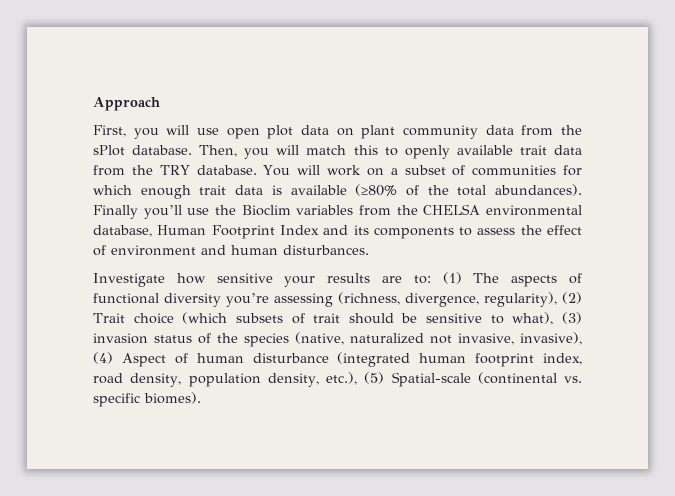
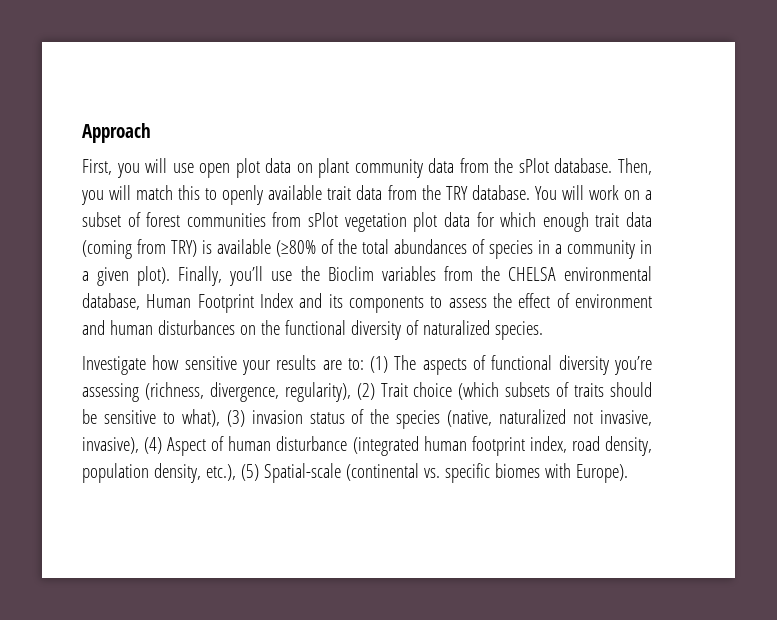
- You will work on a subset of communities for which enough trait data is available (≥80% of the total abundances). Finally you’ll use the Bioclim variables from the CHELSA environmental database, Human Footprint Index and its components to assess the effect of environment and human disturbances.
+ You will work on a subset of forest communities from sPlot vegetation plot data for which enough trait data (coming from TRY) is available (≥80% of the total abundances of species in a community in a given plot). Finally, you’ll use the Bioclim variables from the CHELSA environmental database, Human Footprint Index and its components to assess the effect of environment and human disturbances on the functional diversity of naturalized species.
- Investigate how sensitive your results are to: (1) The aspects of functional diversity you’re assessing (richness, divergence, regularity), (2) Trait choice (which subsets of trait should be sensitive to what), (3) invasion status of the species (native, naturalized not invasive, invasive), (4) Aspect of human disturbance (integrated human footprint index, road density, population density, etc.), (5) Spatial-scale (continental vs. specific biomes).
+ Investigate how sensitive your results are to: (1) The aspects of functional diversity you’re assessing (richness, divergence, regularity), (2) Trait choice (which subsets of traits should be sensitive to what), (3) invasion status of the species (native, naturalized not invasive, invasive), (4) Aspect of human disturbance (integrated human footprint index, road density, population density, etc.), (5) Spatial-scale (continental vs. specific biomes with Europe).

